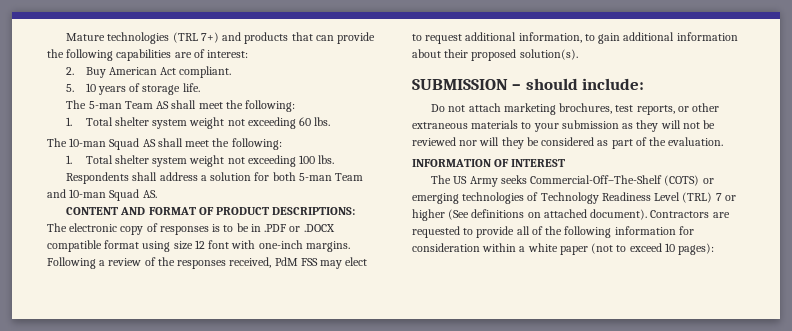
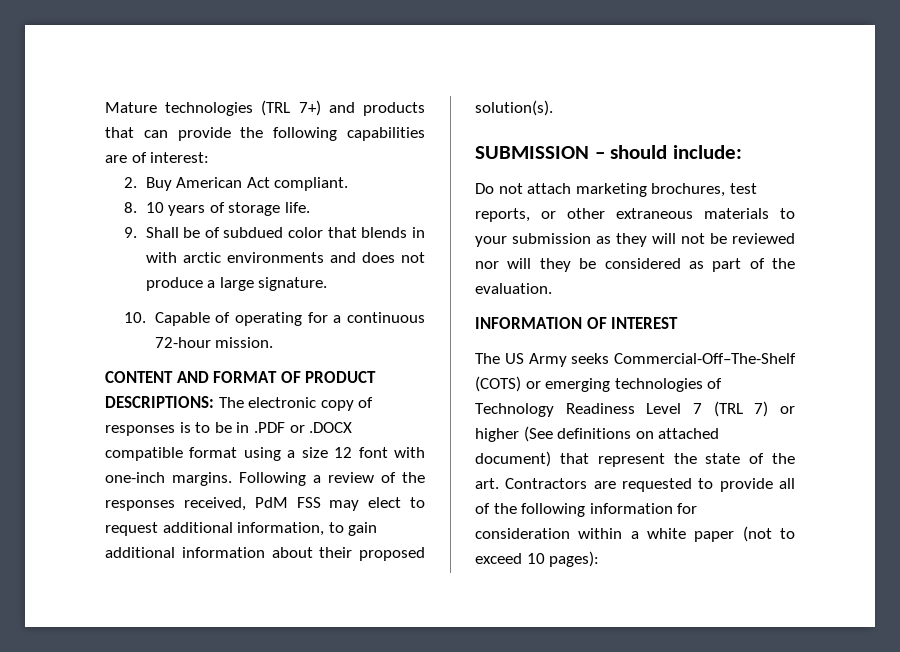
- 5. 10 years of storage life.
+ 8. 10 years of storage life.
- The 5-man Team AS shall meet the following:
- 1. Total shelter system weight not exceeding 60 lbs.
- The 10-man Squad AS shall meet the following:
- 1. Total shelter system weight not exceeding 100 lbs.
- Respondents shall address a solution for both 5-man Team and 10-man Squad AS.
+ 9. Shall be of subdued color that blends in with arctic environments and does not produce a large signature.
+ 10. Capable of operating for a continuous 72-hour mission.
- CONTENT AND FORMAT OF PRODUCT DESCRIPTIONS: The electronic copy of responses is to be in .PDF or .DOCX compatible format using size 12 font with one-inch margins.
+ CONTENT AND FORMAT OF PRODUCT DESCRIPTIONS: The electronic copy of responses is to be in .PDF or .DOCX compatible format using a size 12 font with one-inch margins.
- The US Army seeks Commercial-Off–The-Shelf (COTS) or emerging technologies of Technology Readiness Level (TRL) 7 or higher (See definitions on attached document). Contractors are requested to provide all of the following information for consideration within a white paper (not to exceed 10 pages):
+ The US Army seeks Commercial-Off–The-Shelf (COTS) or emerging technologies of Technology Readiness Level 7 (TRL 7) or higher (See definitions on attached document) that represent the state of the art. Contractors are requested to provide all of the following information for consideration within a white paper (not to exceed 10 pages):

